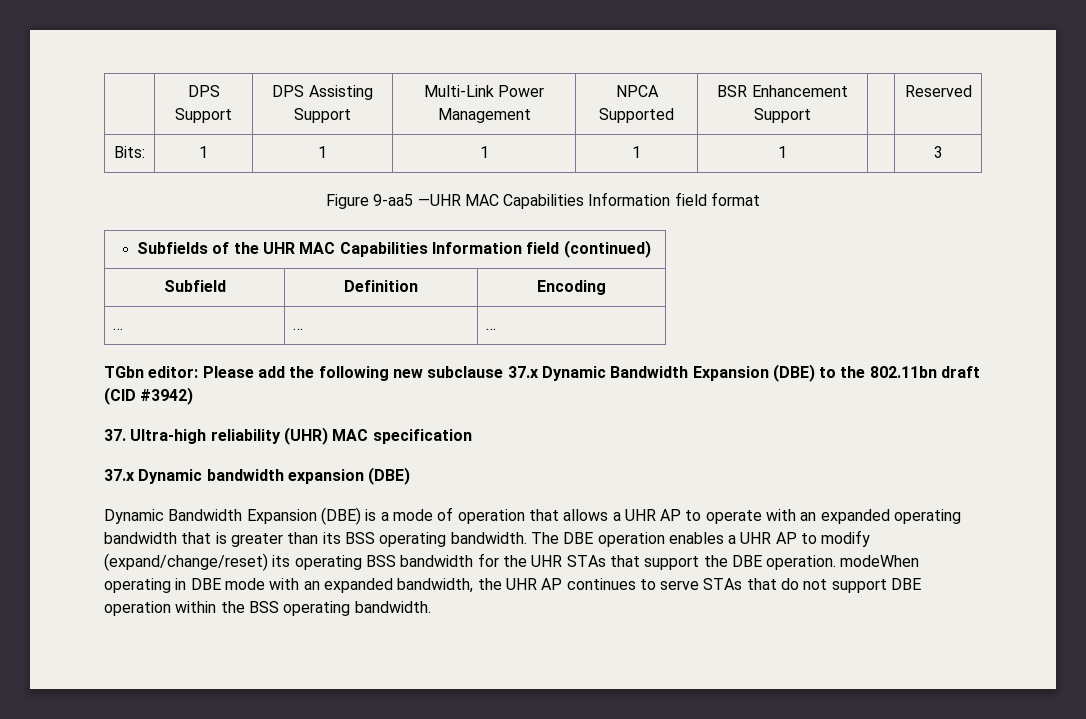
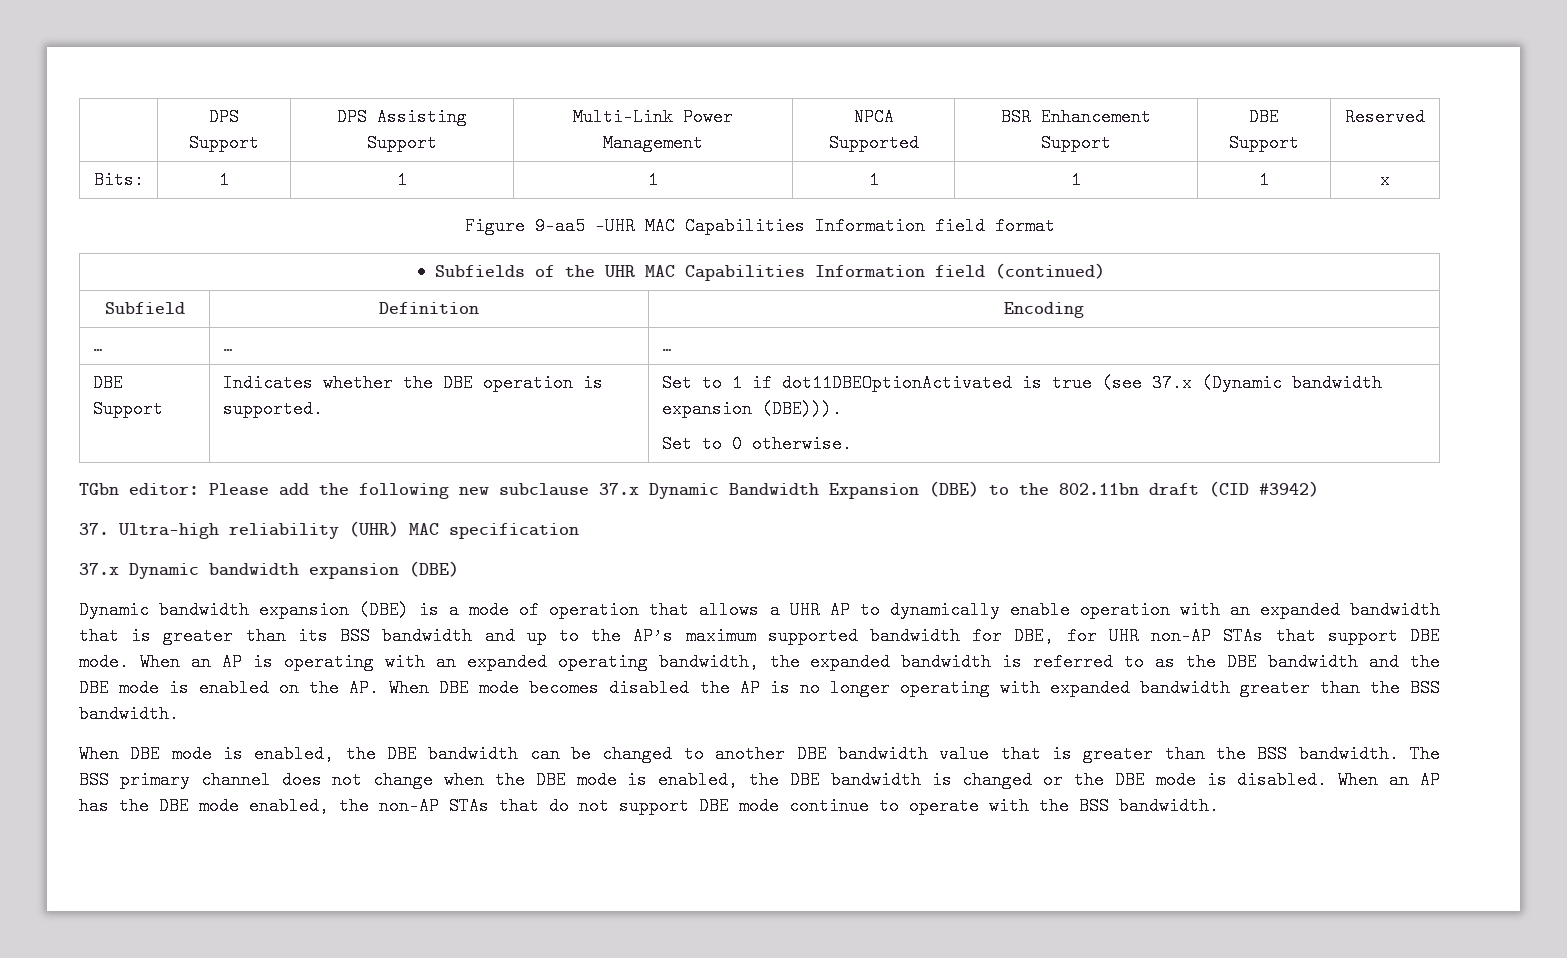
- | DPS Support | DPS Assisting Support | Multi-Link Power Management | NPCA Supported | BSR Enhancement Support | | Reserved
+ | DPS Support | DPS Assisting Support | Multi-Link Power Management | NPCA Supported | BSR Enhancement Support | DBE Support | Reserved
- Bits: | 1 | 1 | 1 | 1 | 1 | | 3
+ Bits: | 1 | 1 | 1 | 1 | 1 | 1 | x
+ DBE Support | Indicates whether the DBE operation is supported. | Set to 1 if dot11DBEOptionActivated is true (see 37.x (Dynamic bandwidth expansion (DBE))).
+ Set to 0 otherwise.
- Dynamic Bandwidth Expansion (DBE) is a mode of operation that allows a UHR AP to operate with an expanded operating bandwidth that is greater than its BSS operating bandwidth. The DBE operation enables a UHR AP to modify (expand/change/reset) its operating BSS bandwidth for the UHR STAs that support the DBE operation. modeWhen operating in DBE mode with an expanded bandwidth, the UHR AP continues to serve STAs that do not support DBE operation within the BSS operating bandwidth.
+ Dynamic bandwidth expansion (DBE) is a mode of operation that allows a UHR AP to dynamically enable operation with an expanded bandwidth that is greater than its BSS bandwidth and up to the AP’s maximum supported bandwidth for DBE, for UHR non-AP STAs that support DBE mode. When an AP is operating with an expanded operating bandwidth, the expanded bandwidth is referred to as the DBE bandwidth and the DBE mode is enabled on the AP. When DBE mode becomes disabled the AP is no longer operating with expanded bandwidth greater than the BSS bandwidth.
+ When DBE mode is enabled, the DBE bandwidth can be changed to another DBE bandwidth value that is greater than the BSS bandwidth. The BSS primary channel does not change when the DBE mode is enabled, the DBE bandwidth is changed or the DBE mode is disabled. When an AP has the DBE mode enabled, the non-AP STAs that do not support DBE mode continue to operate with the BSS bandwidth.

